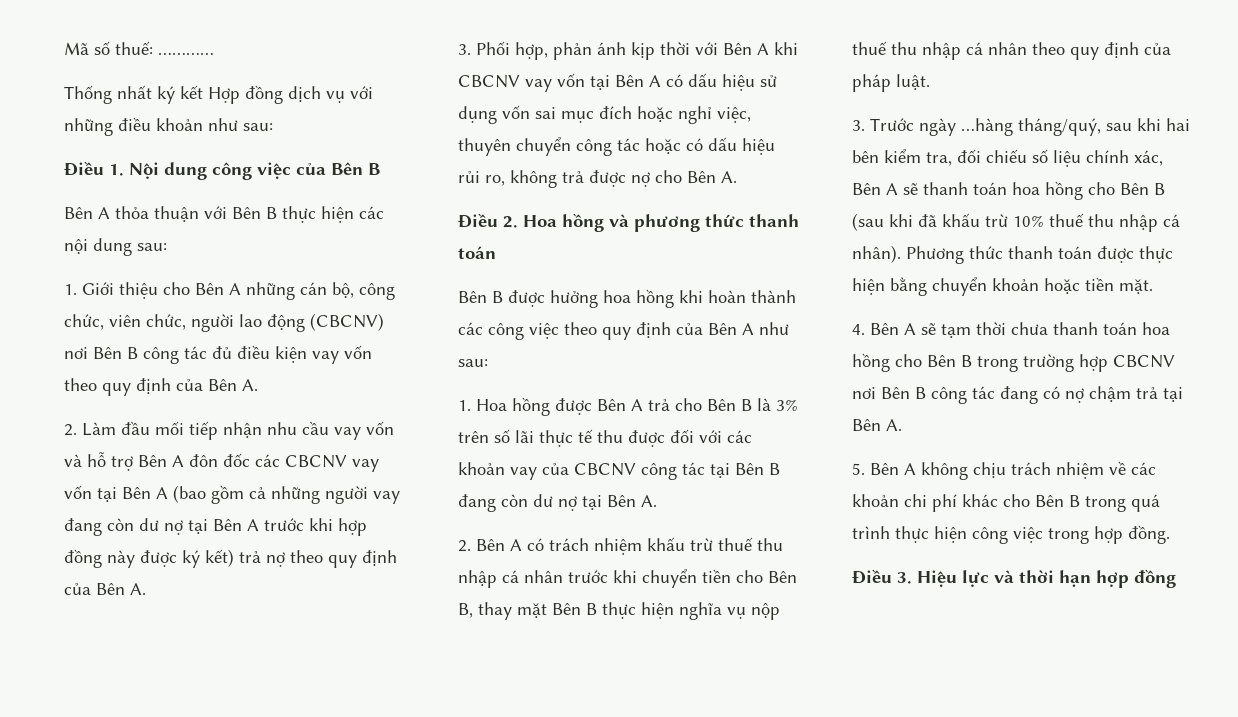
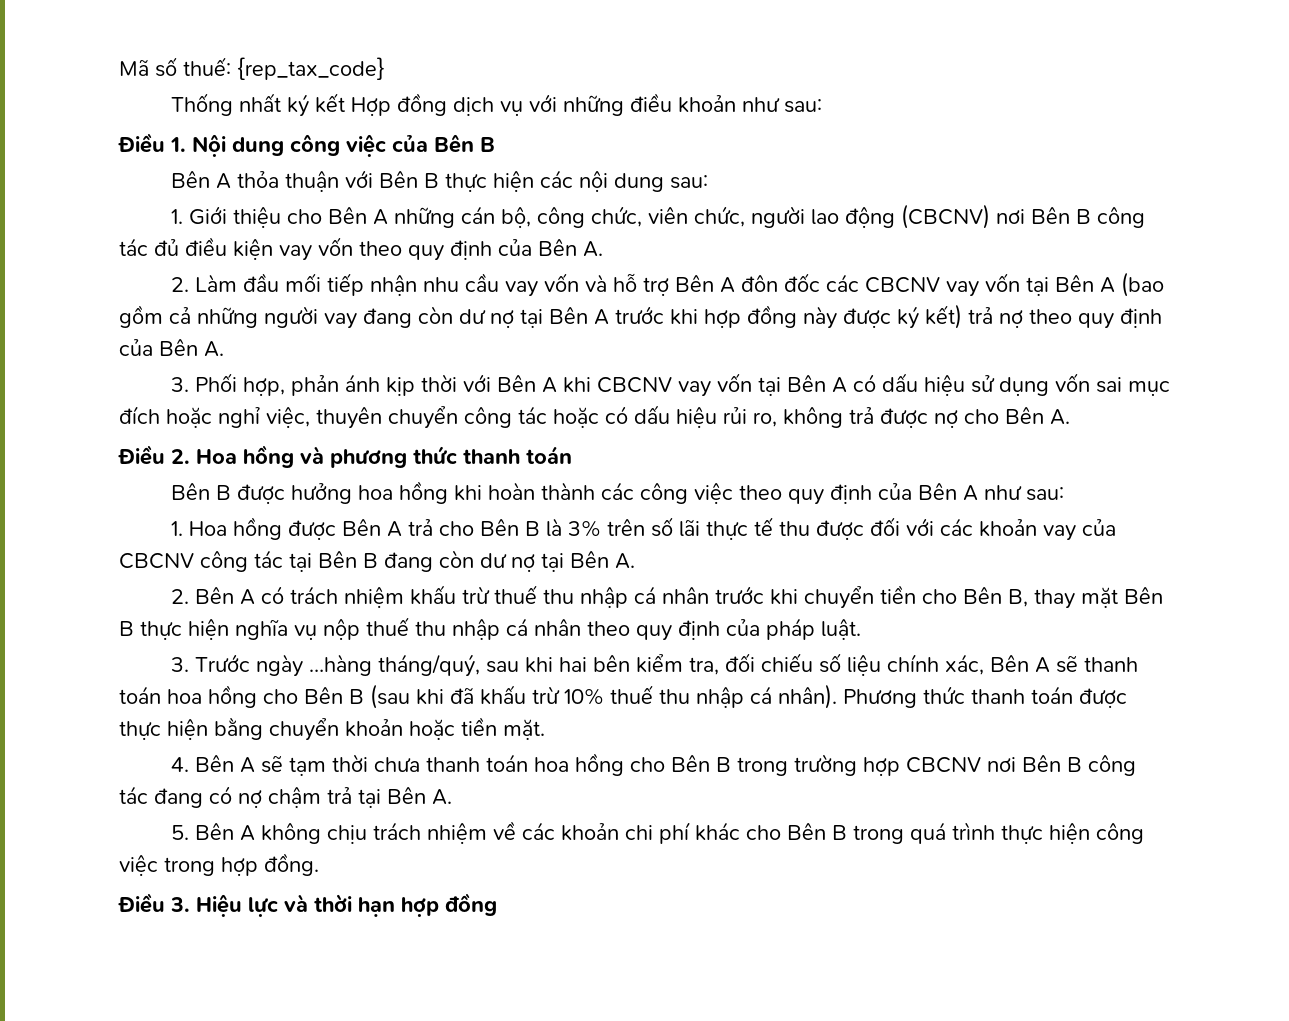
- Mã số thuế: …………
+ Mã số thuế: {rep_tax_code}

